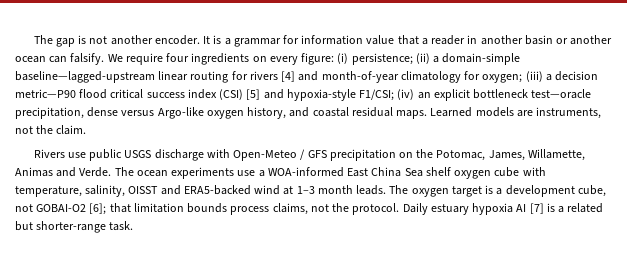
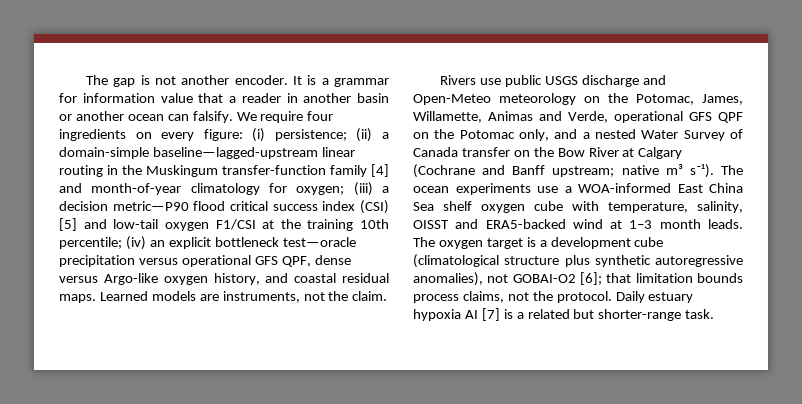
- We require four ingredients on every figure: (i) persistence; (ii) a domain-simple baseline—lagged-upstream linear routing for rivers [4] and month-of-year climatology for oxygen; (iii) a decision metric—P90 flood critical success index (CSI) [5] and hypoxia-style F1/CSI; (iv) an explicit bottleneck test—oracle precipitation, dense versus Argo-like oxygen history, and coastal residual maps.
+ We require four ingredients on every figure: (i) persistence; (ii) a domain-simple baseline—lagged-upstream linear routing in the Muskingum transfer-function family [4] and month-of-year climatology for oxygen; (iii) a decision metric—P90 flood critical success index (CSI) [5] and low-tail oxygen F1/CSI at the training 10th percentile; (iv) an explicit bottleneck test—oracle precipitation versus operational GFS QPF, dense versus Argo-like oxygen history, and coastal residual maps.
- Rivers use public USGS discharge with Open-Meteo / GFS precipitation on the Potomac, James, Willamette, Animas and Verde.
+ Rivers use public USGS discharge and Open-Meteo meteorology on the Potomac, James, Willamette, Animas and Verde, operational GFS QPF on the Potomac only, and a nested Water Survey of Canada transfer on the Bow River at Calgary (Cochrane and Banff upstream; native m³ s⁻¹).
- The oxygen target is a development cube, not GOBAI-O2 [6]; that limitation bounds process claims, not the protocol.
+ The oxygen target is a development cube (climatological structure plus synthetic autoregressive anomalies), not GOBAI-O2 [6]; that limitation bounds process claims, not the protocol.

